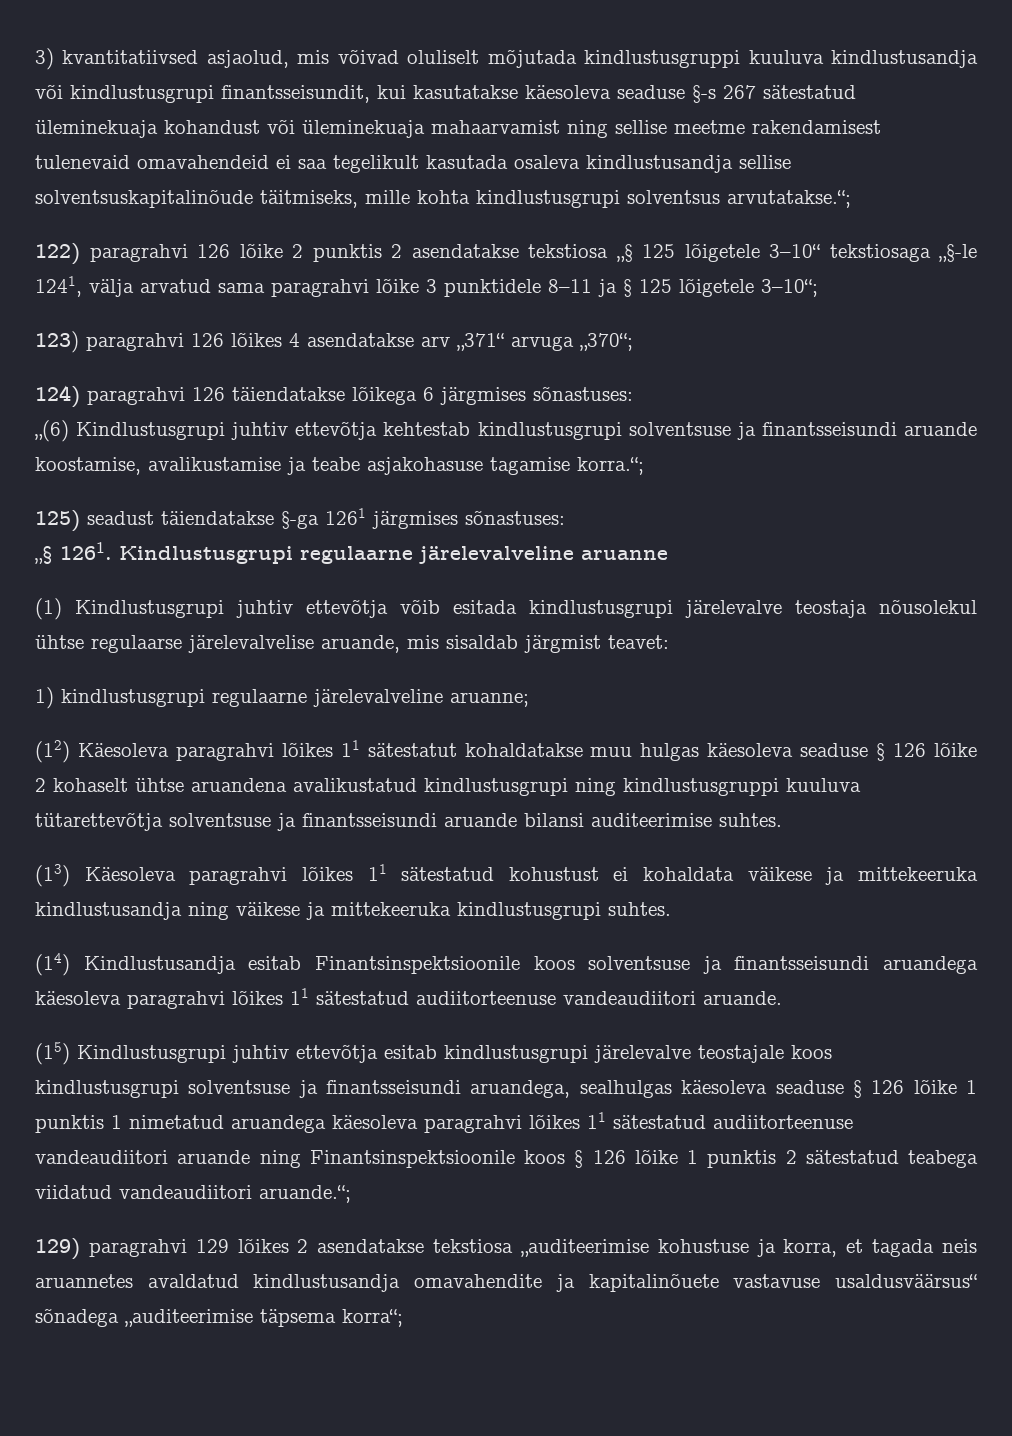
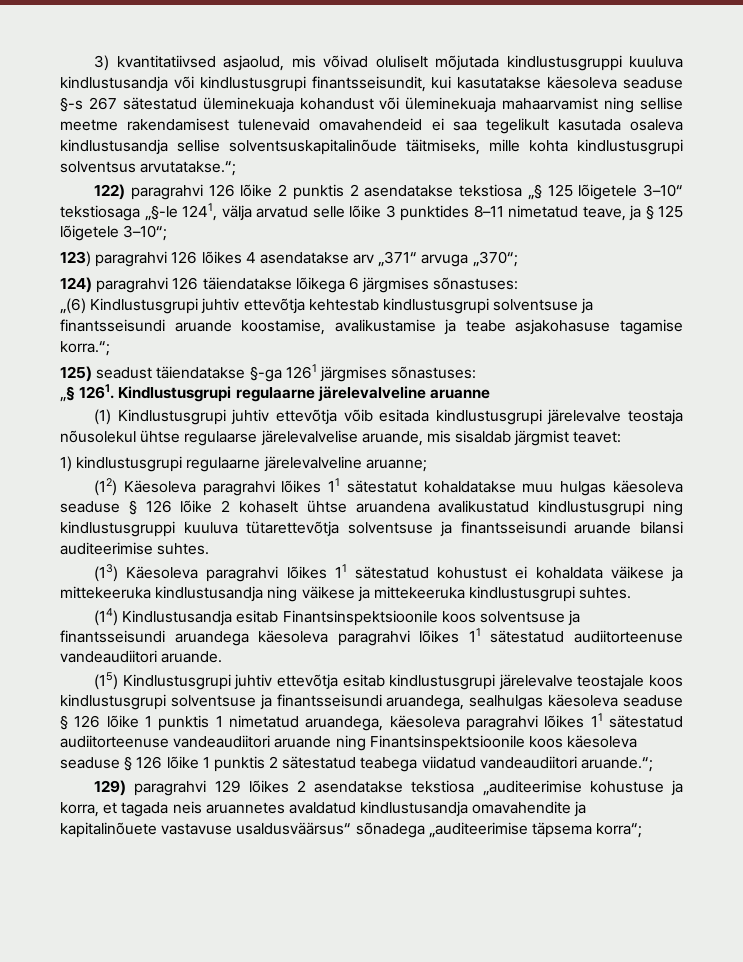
- 122) paragrahvi 126 lõike 2 punktis 2 asendatakse tekstiosa „§ 125 lõigetele 3–10“ tekstiosaga „§-le 1241, välja arvatud sama paragrahvi lõike 3 punktidele 8–11 ja § 125 lõigetele 3–10“;
+ 122) paragrahvi 126 lõike 2 punktis 2 asendatakse tekstiosa „§ 125 lõigetele 3–10“ tekstiosaga „§-le 1241, välja arvatud selle lõike 3 punktides 8–11 nimetatud teave, ja § 125 lõigetele 3–10“;
- (15) Kindlustusgrupi juhtiv ettevõtja esitab kindlustusgrupi järelevalve teostajale koos kindlustusgrupi solventsuse ja finantsseisundi aruandega, sealhulgas käesoleva seaduse § 126 lõike 1 punktis 1 nimetatud aruandega käesoleva paragrahvi lõikes 11 sätestatud audiitorteenuse vandeaudiitori aruande ning Finantsinspektsioonile koos § 126 lõike 1 punktis 2 sätestatud teabega viidatud vandeaudiitori aruande.“;
+ (15) Kindlustusgrupi juhtiv ettevõtja esitab kindlustusgrupi järelevalve teostajale koos kindlustusgrupi solventsuse ja finantsseisundi aruandega, sealhulgas käesoleva seaduse § 126 lõike 1 punktis 1 nimetatud aruandega, käesoleva paragrahvi lõikes 11 sätestatud audiitorteenuse vandeaudiitori aruande ning Finantsinspektsioonile koos käesoleva seaduse § 126 lõike 1 punktis 2 sätestatud teabega viidatud vandeaudiitori aruande.“;

